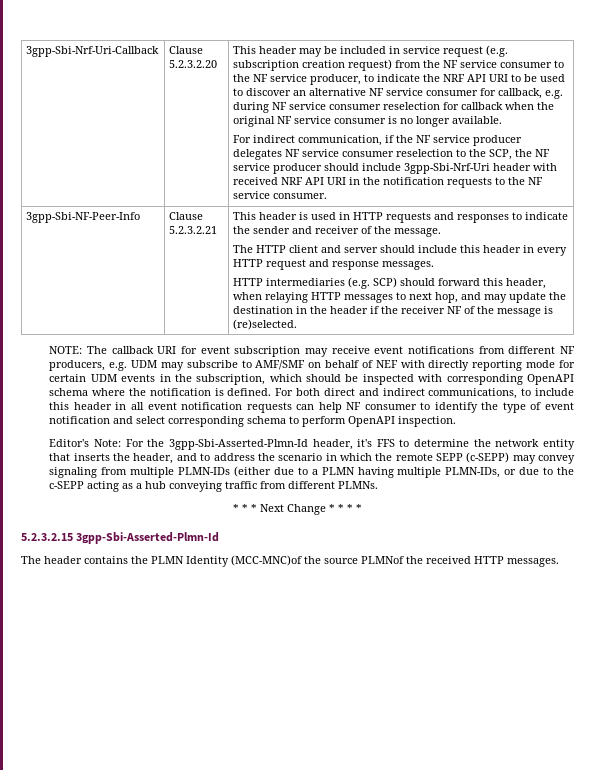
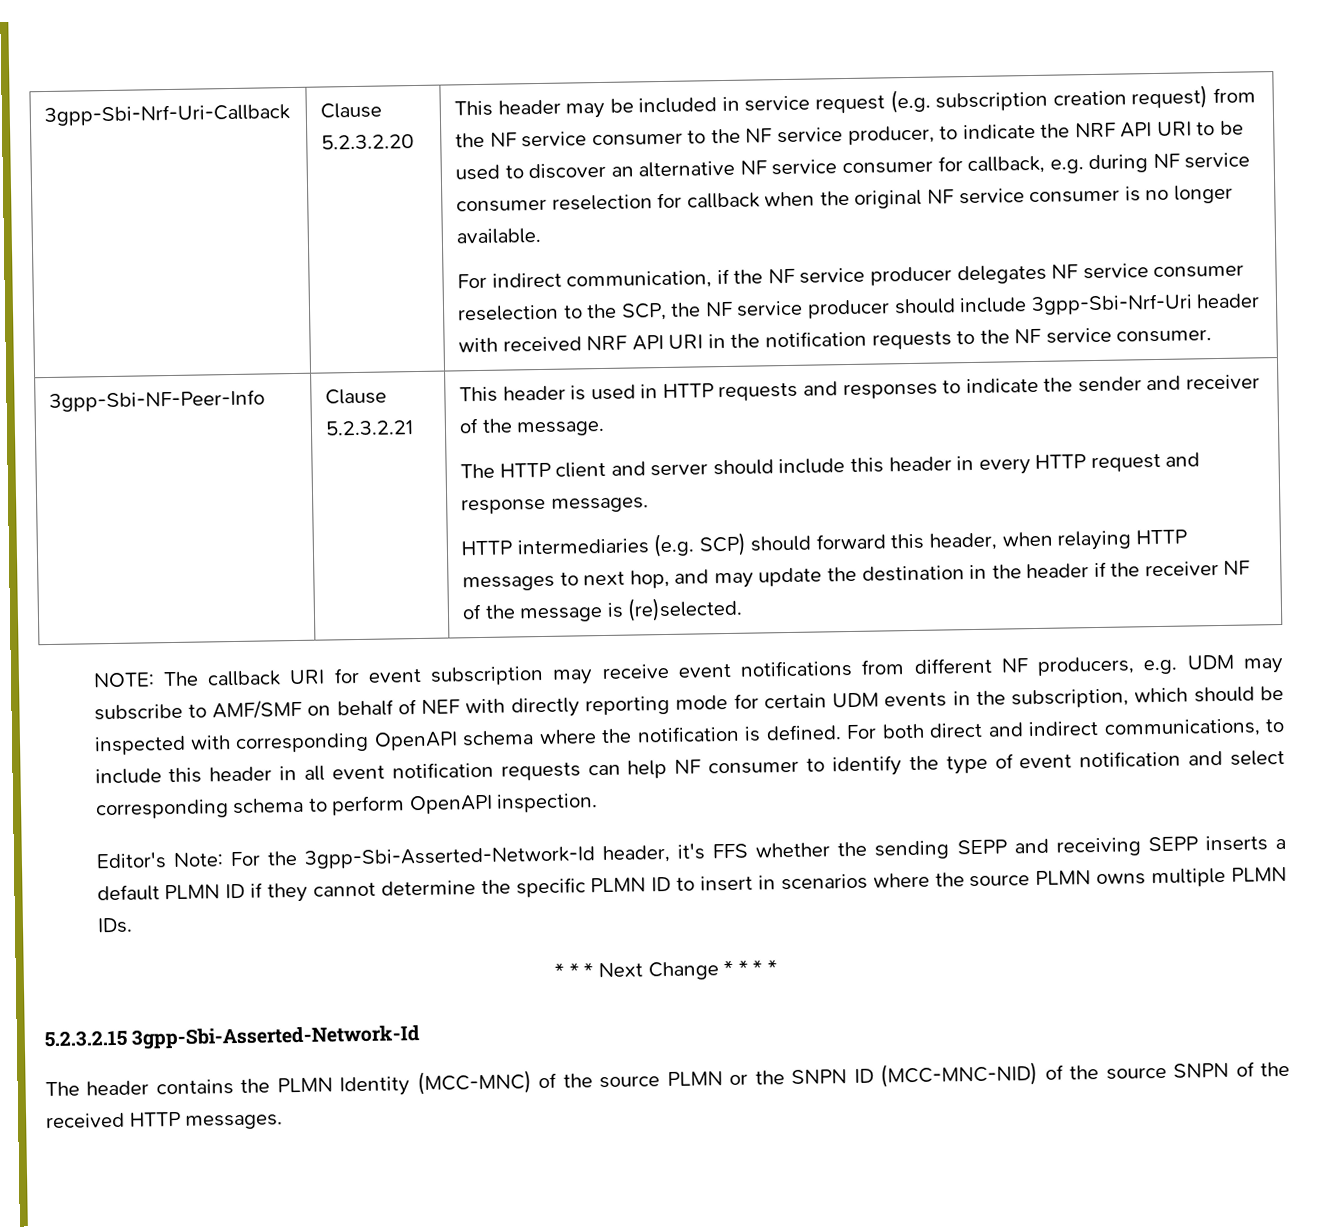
- Editor's Note: For the 3gpp-Sbi-Asserted-Plmn-Id header, it's FFS to determine the network entity that inserts the header, and to address the scenario in which the remote SEPP (c-SEPP) may convey signaling from multiple PLMN-IDs (either due to a PLMN having multiple PLMN-IDs, or due to the c-SEPP acting as a hub conveying traffic from different PLMNs.
+ Editor's Note: For the 3gpp-Sbi-Asserted-Network-Id header, it's FFS whether the sending SEPP and receiving SEPP inserts a default PLMN ID if they cannot determine the specific PLMN ID to insert in scenarios where the source PLMN owns multiple PLMN IDs.
- 5.2.3.2.15 3gpp-Sbi-Asserted-Plmn-Id
+ 5.2.3.2.15 3gpp-Sbi-Asserted-Network-Id
- The header contains the PLMN Identity (MCC-MNC)of the source PLMNof the received HTTP messages.
+ The header contains the PLMN Identity (MCC-MNC) of the source PLMN or the SNPN ID (MCC-MNC-NID) of the source SNPN of the received HTTP messages.

